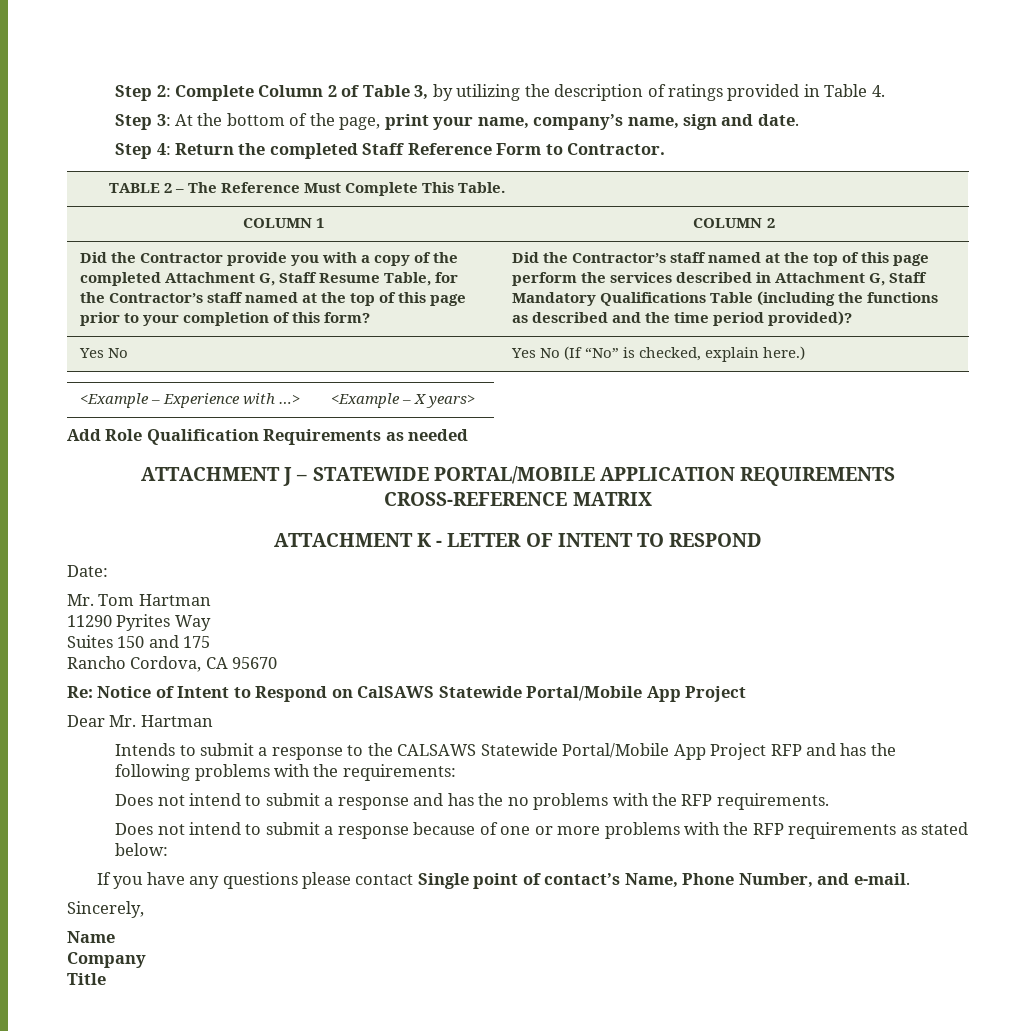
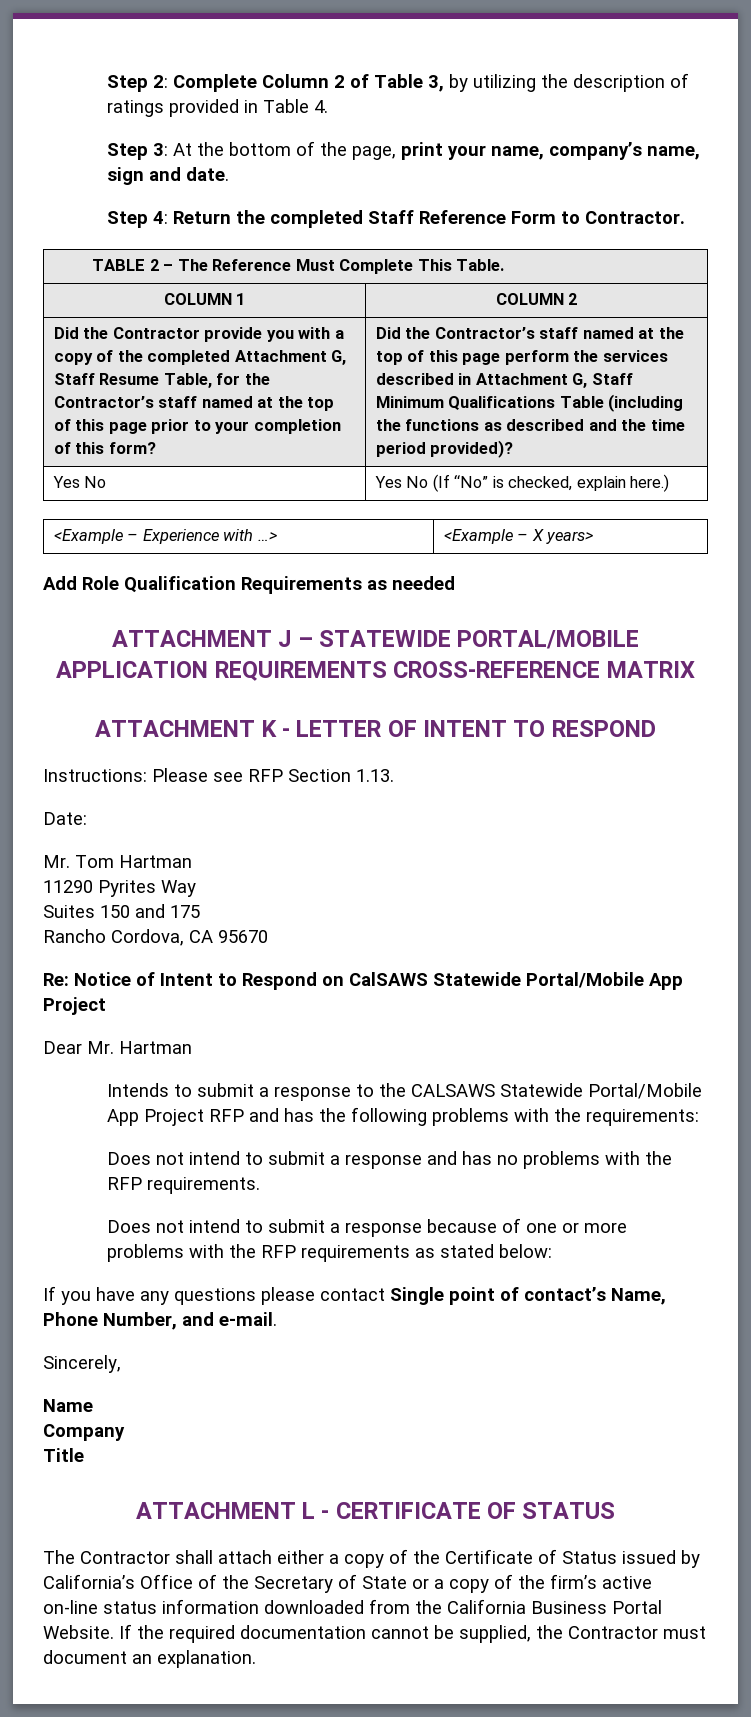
- Did the Contractor’s staff named at the top of this page perform the services described in Attachment G, Staff Mandatory Qualifications Table (including the functions as described and the time period provided)?
+ Did the Contractor’s staff named at the top of this page perform the services described in Attachment G, Staff Minimum Qualifications Table (including the functions as described and the time period provided)?
+ Instructions: Please see RFP Section 1.13.
- Does not intend to submit a response and has the no problems with the RFP requirements.
+ Does not intend to submit a response and has no problems with the RFP requirements.
+ ATTACHMENT L - CERTIFICATE OF STATUS
+ The Contractor shall attach either a copy of the Certificate of Status issued by California’s Office of the Secretary of State or a copy of the firm’s active on-line status information downloaded from the California Business Portal Website. If the required documentation cannot be supplied, the Contractor must document an explanation.

